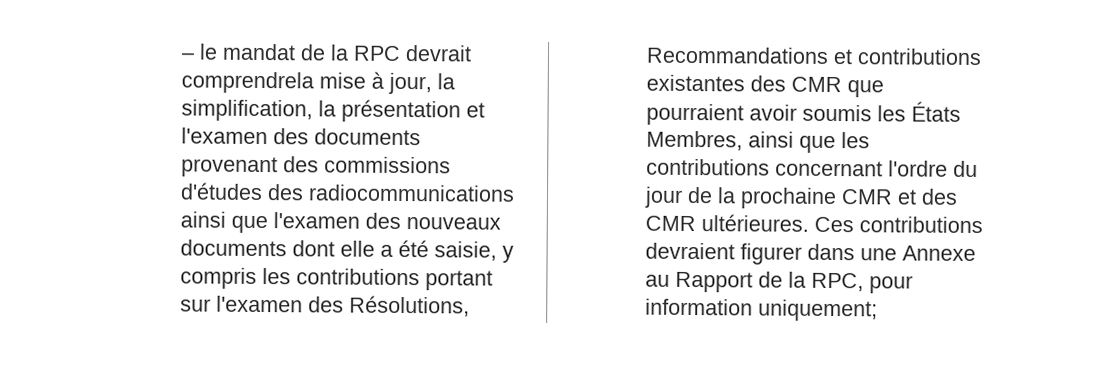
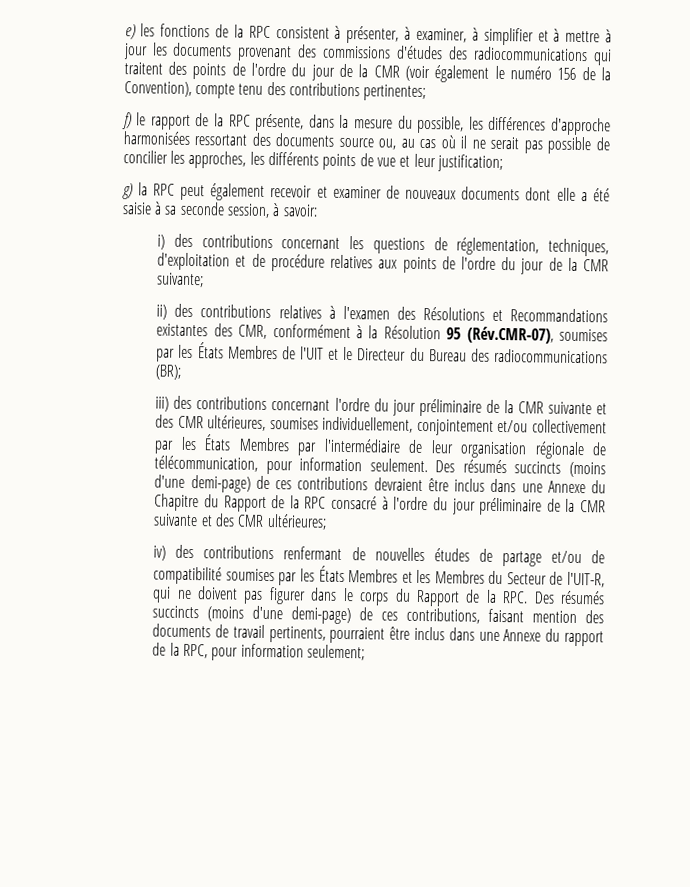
- – le mandat de la RPC devrait comprendrela mise à jour, la simplification, la présentation et l'examen des documents provenant des commissions d'études des radiocommunications ainsi que l'examen des nouveaux documents dont elle a été saisie, y compris les contributions portant sur l'examen des Résolutions, Recommandations et contributions existantes des CMR que pourraient avoir soumis les États Membres, ainsi que les contributions concernant l'ordre du jour de la prochaine CMR et des CMR ultérieures. Ces contributions devraient figurer dans une Annexe au Rapport de la RPC, pour information uniquement;
+ e) les fonctions de la RPC consistent à présenter, à examiner, à simplifier et à mettre à jour les documents provenant des commissions d'études des radiocommunications qui traitent des points de l'ordre du jour de la CMR (voir également le numéro 156 de la Convention), compte tenu des contributions pertinentes;
+ f) le rapport de la RPC présente, dans la mesure du possible, les différences d'approche harmonisées ressortant des documents source ou, au cas où il ne serait pas possible de concilier les approches, les différents points de vue et leur justification;
+ g) la RPC peut également recevoir et examiner de nouveaux documents dont elle a été saisie à sa seconde session, à savoir:
+ i) des contributions concernant les questions de réglementation, techniques, d'exploitation et de procédure relatives aux points de l'ordre du jour de la CMR suivante;
+ ii) des contributions relatives à l'examen des Résolutions et Recommandations existantes des CMR, conformément à la Résolution 95 (Rév.CMR-07), soumises par les États Membres de l'UIT et le Directeur du Bureau des radiocommunications (BR);
+ iii) des contributions concernant l'ordre du jour préliminaire de la CMR suivante et des CMR ultérieures, soumises individuellement, conjointement et/ou collectivement par les États Membres par l'intermédiaire de leur organisation régionale de télécommunication, pour information seulement. Des résumés succincts (moins d'une demi-page) de ces contributions devraient être inclus dans une Annexe du Chapitre du Rapport de la RPC consacré à l'ordre du jour préliminaire de la CMR suivante et des CMR ultérieures;
+ iv) des contributions renfermant de nouvelles études de partage et/ou de compatibilité soumises par les États Membres et les Membres du Secteur de l'UIT-R, qui ne doivent pas figurer dans le corps du Rapport de la RPC. Des résumés succincts (moins d'une demi-page) de ces contributions, faisant mention des documents de travail pertinents, pourraient être inclus dans une Annexe du rapport de la RPC, pour information seulement;

